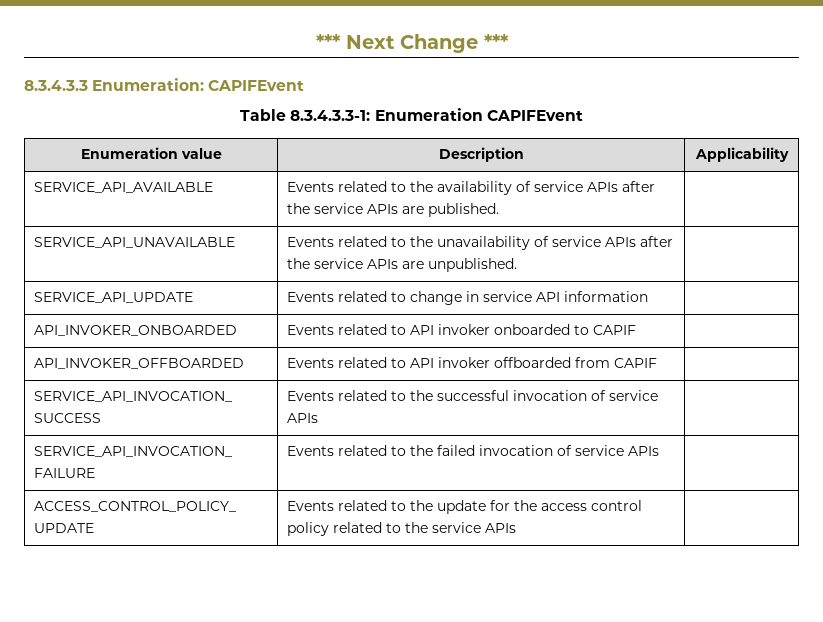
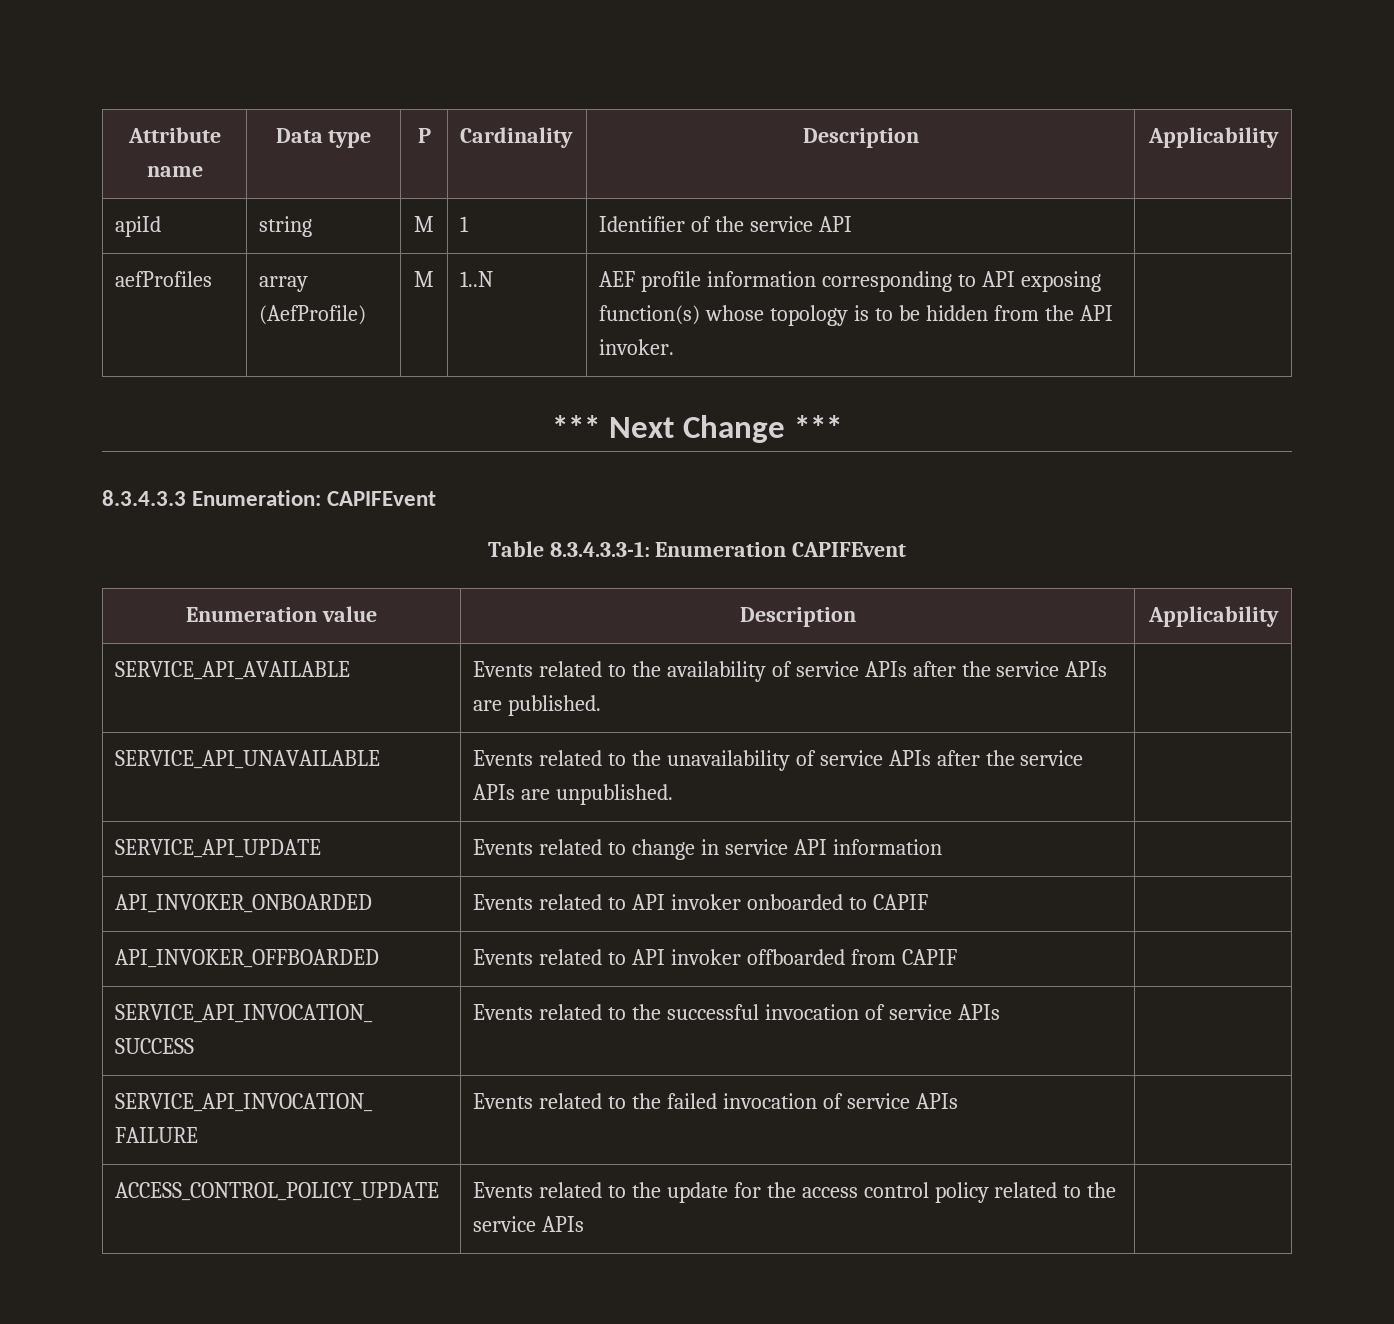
+ Attribute name | Data type | P | Cardinality | Description | Applicability
+ apiId | string | M | 1 | Identifier of the service API |
+ aefProfiles | array (AefProfile) | M | 1..N | AEF profile information corresponding to API exposing function(s) whose topology is to be hidden from the API invoker. |

